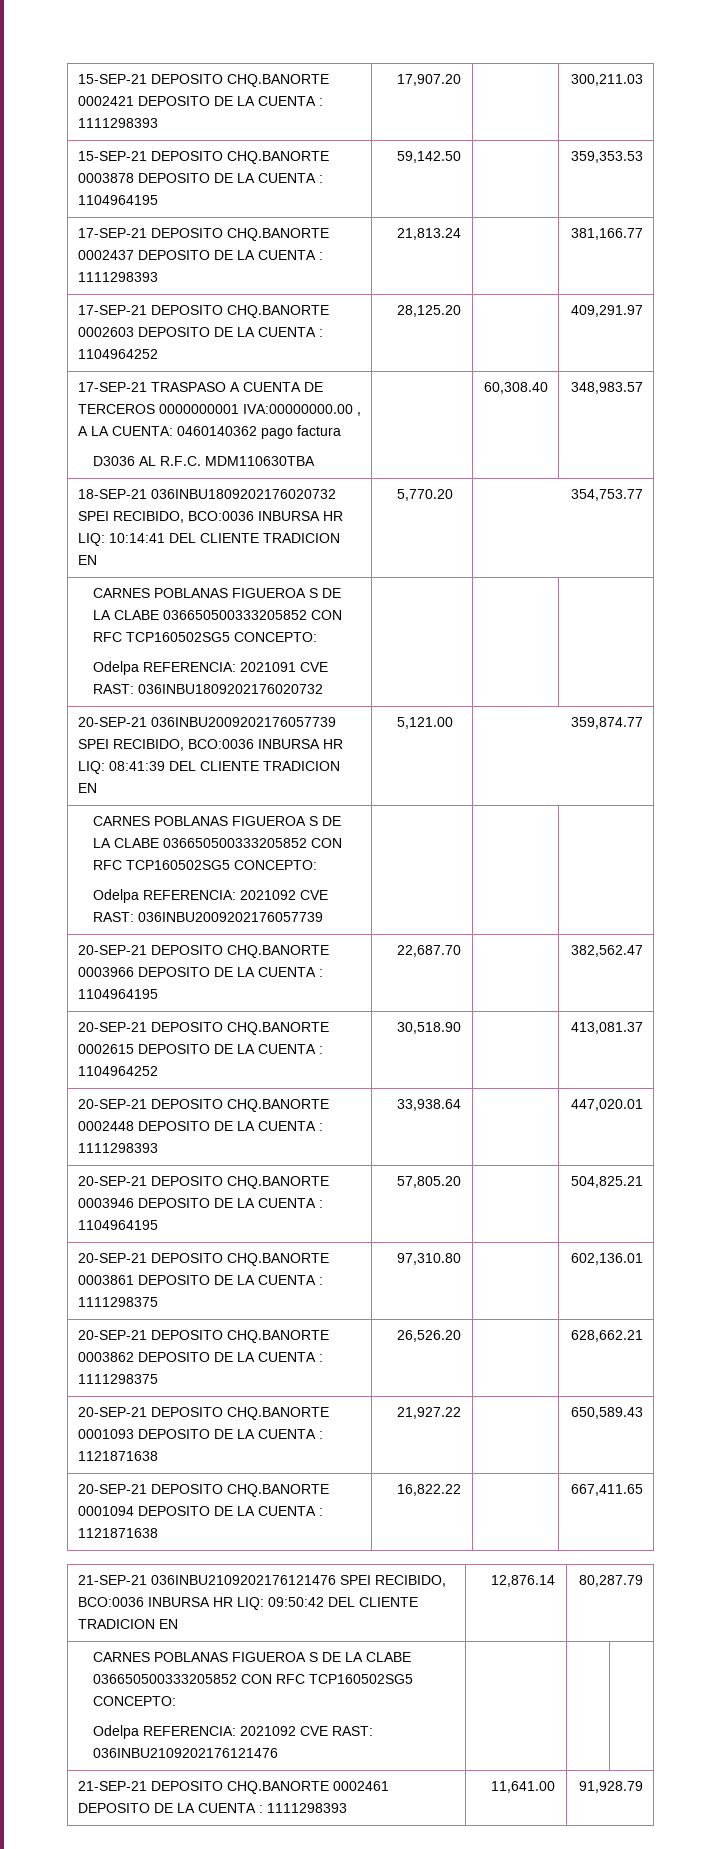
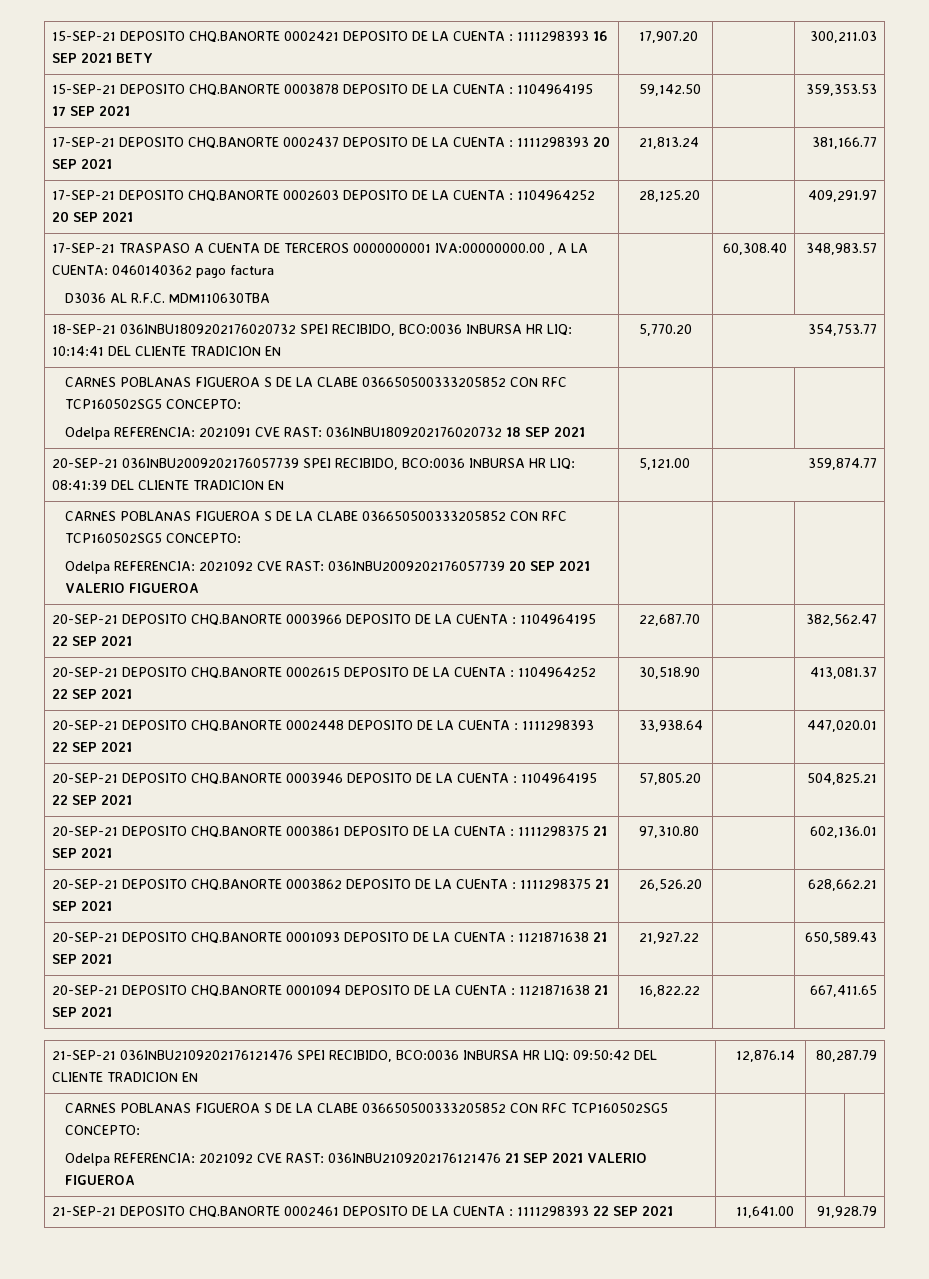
- 15-SEP-21 DEPOSITO CHQ.BANORTE 0002421 DEPOSITO DE LA CUENTA : 1111298393 | 17,907.20 | | 300,211.03
+ 15-SEP-21 DEPOSITO CHQ.BANORTE 0002421 DEPOSITO DE LA CUENTA : 1111298393 16 SEP 2021 BETY | 17,907.20 | | 300,211.03
- 15-SEP-21 DEPOSITO CHQ.BANORTE 0003878 DEPOSITO DE LA CUENTA : 1104964195 | 59,142.50 | | 359,353.53
+ 15-SEP-21 DEPOSITO CHQ.BANORTE 0003878 DEPOSITO DE LA CUENTA : 1104964195 17 SEP 2021 | 59,142.50 | | 359,353.53
- 17-SEP-21 DEPOSITO CHQ.BANORTE 0002437 DEPOSITO DE LA CUENTA : 1111298393 | 21,813.24 | | 381,166.77
+ 17-SEP-21 DEPOSITO CHQ.BANORTE 0002437 DEPOSITO DE LA CUENTA : 1111298393 20 SEP 2021 | 21,813.24 | | 381,166.77
- 17-SEP-21 DEPOSITO CHQ.BANORTE 0002603 DEPOSITO DE LA CUENTA : 1104964252 | 28,125.20 | | 409,291.97
+ 17-SEP-21 DEPOSITO CHQ.BANORTE 0002603 DEPOSITO DE LA CUENTA : 1104964252 20 SEP 2021 | 28,125.20 | | 409,291.97
  18-SEP-21 036INBU1809202176020732 SPEI RECIBIDO, BCO:0036 INBURSA HR LIQ: 10:14:41 DEL CLIENTE TRADICION EN | 5,770.20 | 354,753.77
  CARNES POBLANAS FIGUEROA S DE LA CLABE 036650500333205852 CON RFC TCP160502SG5 CONCEPTO:
- Odelpa REFERENCIA: 2021091 CVE RAST: 036INBU1809202176020732 | | |
+ Odelpa REFERENCIA: 2021091 CVE RAST: 036INBU1809202176020732 18 SEP 2021 | | |
  20-SEP-21 036INBU2009202176057739 SPEI RECIBIDO, BCO:0036 INBURSA HR LIQ: 08:41:39 DEL CLIENTE TRADICION EN | 5,121.00 | 359,874.77
  CARNES POBLANAS FIGUEROA S DE LA CLABE 036650500333205852 CON RFC TCP160502SG5 CONCEPTO:
- Odelpa REFERENCIA: 2021092 CVE RAST: 036INBU2009202176057739 | | |
+ Odelpa REFERENCIA: 2021092 CVE RAST: 036INBU2009202176057739 20 SEP 2021 VALERIO FIGUEROA | | |
- 20-SEP-21 DEPOSITO CHQ.BANORTE 0003966 DEPOSITO DE LA CUENTA : 1104964195 | 22,687.70 | | 382,562.47
+ 20-SEP-21 DEPOSITO CHQ.BANORTE 0003966 DEPOSITO DE LA CUENTA : 1104964195 22 SEP 2021 | 22,687.70 | | 382,562.47
- 20-SEP-21 DEPOSITO CHQ.BANORTE 0002615 DEPOSITO DE LA CUENTA : 1104964252 | 30,518.90 | | 413,081.37
+ 20-SEP-21 DEPOSITO CHQ.BANORTE 0002615 DEPOSITO DE LA CUENTA : 1104964252 22 SEP 2021 | 30,518.90 | | 413,081.37
- 20-SEP-21 DEPOSITO CHQ.BANORTE 0002448 DEPOSITO DE LA CUENTA : 1111298393 | 33,938.64 | | 447,020.01
+ 20-SEP-21 DEPOSITO CHQ.BANORTE 0002448 DEPOSITO DE LA CUENTA : 1111298393 22 SEP 2021 | 33,938.64 | | 447,020.01
- 20-SEP-21 DEPOSITO CHQ.BANORTE 0003946 DEPOSITO DE LA CUENTA : 1104964195 | 57,805.20 | | 504,825.21
+ 20-SEP-21 DEPOSITO CHQ.BANORTE 0003946 DEPOSITO DE LA CUENTA : 1104964195 22 SEP 2021 | 57,805.20 | | 504,825.21
- 20-SEP-21 DEPOSITO CHQ.BANORTE 0003861 DEPOSITO DE LA CUENTA : 1111298375 | 97,310.80 | | 602,136.01
+ 20-SEP-21 DEPOSITO CHQ.BANORTE 0003861 DEPOSITO DE LA CUENTA : 1111298375 21 SEP 2021 | 97,310.80 | | 602,136.01
- 20-SEP-21 DEPOSITO CHQ.BANORTE 0003862 DEPOSITO DE LA CUENTA : 1111298375 | 26,526.20 | | 628,662.21
+ 20-SEP-21 DEPOSITO CHQ.BANORTE 0003862 DEPOSITO DE LA CUENTA : 1111298375 21 SEP 2021 | 26,526.20 | | 628,662.21
- 20-SEP-21 DEPOSITO CHQ.BANORTE 0001093 DEPOSITO DE LA CUENTA : 1121871638 | 21,927.22 | | 650,589.43
+ 20-SEP-21 DEPOSITO CHQ.BANORTE 0001093 DEPOSITO DE LA CUENTA : 1121871638 21 SEP 2021 | 21,927.22 | | 650,589.43
- 20-SEP-21 DEPOSITO CHQ.BANORTE 0001094 DEPOSITO DE LA CUENTA : 1121871638 | 16,822.22 | | 667,411.65
+ 20-SEP-21 DEPOSITO CHQ.BANORTE 0001094 DEPOSITO DE LA CUENTA : 1121871638 21 SEP 2021 | 16,822.22 | | 667,411.65
  21-SEP-21 036INBU2109202176121476 SPEI RECIBIDO, BCO:0036 INBURSA HR LIQ: 09:50:42 DEL CLIENTE TRADICION EN | 12,876.14 | 80,287.79
  CARNES POBLANAS FIGUEROA S DE LA CLABE 036650500333205852 CON RFC TCP160502SG5 CONCEPTO:
- Odelpa REFERENCIA: 2021092 CVE RAST: 036INBU2109202176121476 | | |
+ Odelpa REFERENCIA: 2021092 CVE RAST: 036INBU2109202176121476 21 SEP 2021 VALERIO FIGUEROA | | |
- 21-SEP-21 DEPOSITO CHQ.BANORTE 0002461 DEPOSITO DE LA CUENTA : 1111298393 | 11,641.00 | 91,928.79
+ 21-SEP-21 DEPOSITO CHQ.BANORTE 0002461 DEPOSITO DE LA CUENTA : 1111298393 22 SEP 2021 | 11,641.00 | 91,928.79

